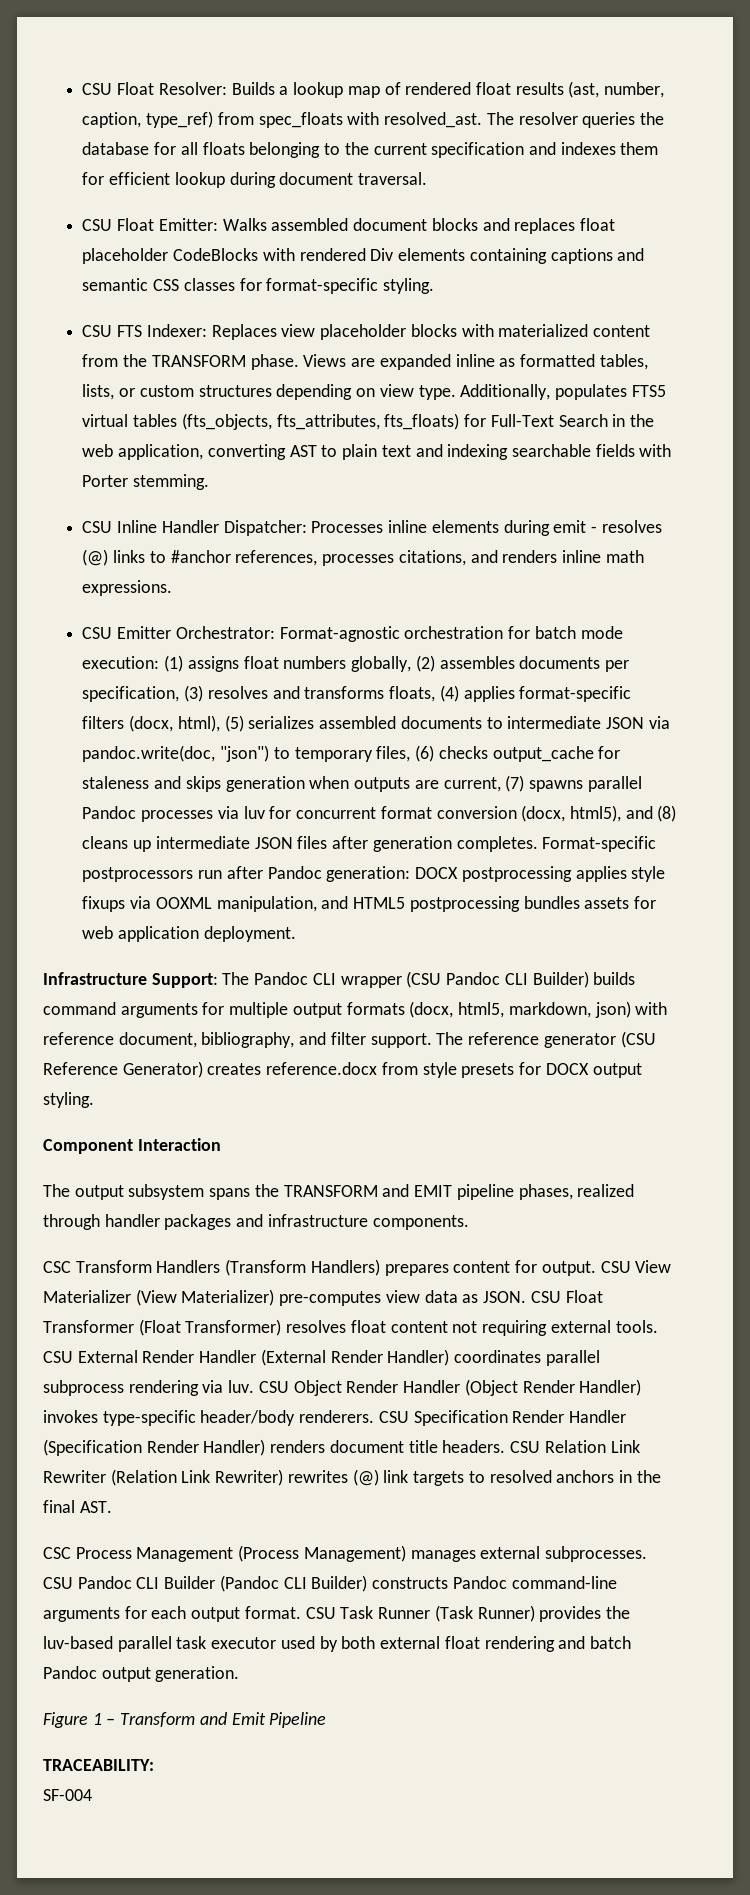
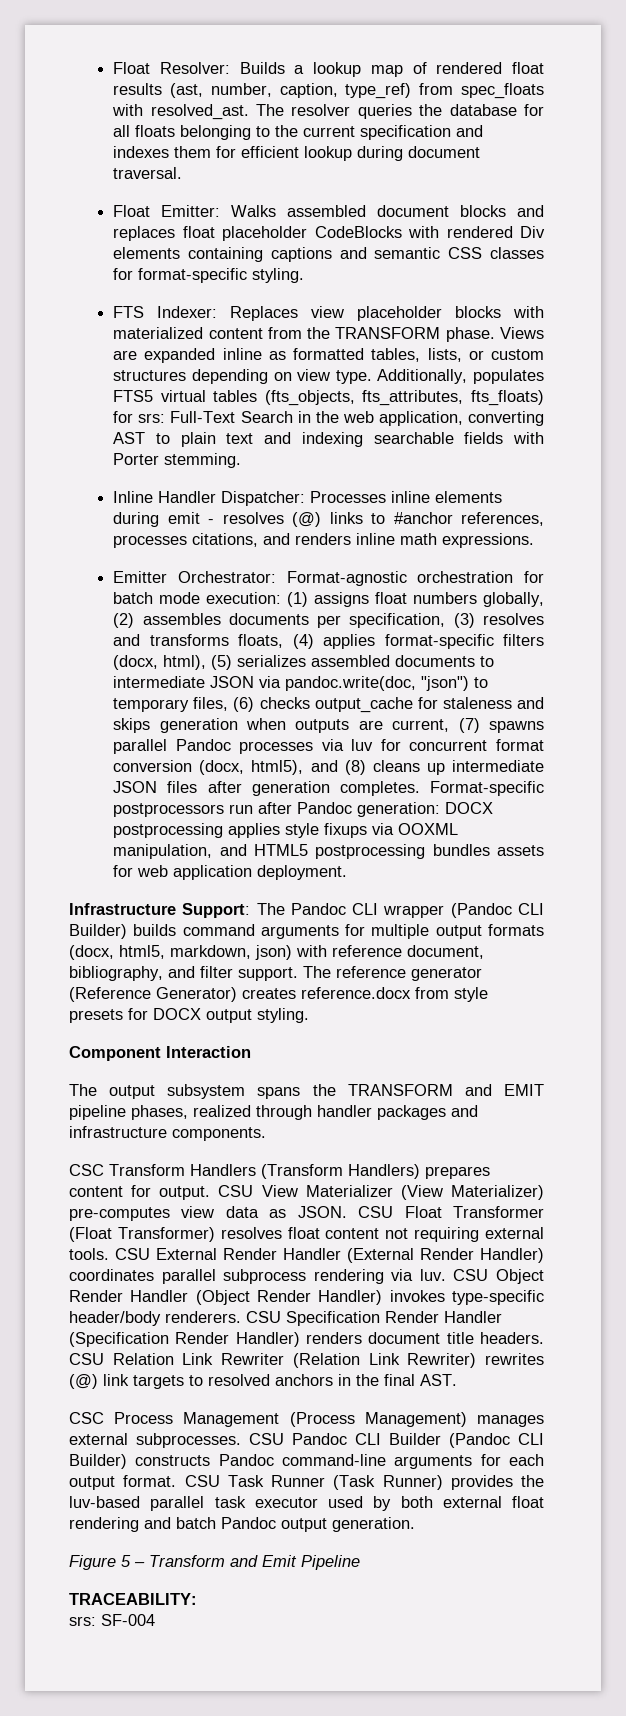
- CSU Float Resolver: Builds a lookup map of rendered float results (ast, number, caption, type_ref) from spec_floats with resolved_ast.
+ Float Resolver: Builds a lookup map of rendered float results (ast, number, caption, type_ref) from spec_floats with resolved_ast.
- CSU Float Emitter: Walks assembled document blocks and replaces float placeholder CodeBlocks with rendered Div elements containing captions and semantic CSS classes for format-specific styling.
+ Float Emitter: Walks assembled document blocks and replaces float placeholder CodeBlocks with rendered Div elements containing captions and semantic CSS classes for format-specific styling.
- CSU FTS Indexer: Replaces view placeholder blocks with materialized content from the TRANSFORM phase.
+ FTS Indexer: Replaces view placeholder blocks with materialized content from the TRANSFORM phase.
- Additionally, populates FTS5 virtual tables (fts_objects, fts_attributes, fts_floats) for Full-Text Search in the web application, converting AST to plain text and indexing searchable fields with Porter stemming.
+ Additionally, populates FTS5 virtual tables (fts_objects, fts_attributes, fts_floats) for srs: Full-Text Search in the web application, converting AST to plain text and indexing searchable fields with Porter stemming.
- CSU Inline Handler Dispatcher: Processes inline elements during emit - resolves (@) links to #anchor references, processes citations, and renders inline math expressions.
+ Inline Handler Dispatcher: Processes inline elements during emit - resolves (@) links to #anchor references, processes citations, and renders inline math expressions.
- CSU Emitter Orchestrator:
+ Emitter Orchestrator:
- Infrastructure Support: The Pandoc CLI wrapper (CSU Pandoc CLI Builder) builds command arguments for multiple output formats (docx, html5, markdown, json) with reference document, bibliography, and filter support.
+ Infrastructure Support: The Pandoc CLI wrapper (Pandoc CLI Builder) builds command arguments for multiple output formats (docx, html5, markdown, json) with reference document, bibliography, and filter support.
- The reference generator (CSU Reference Generator) creates reference.docx from style presets for DOCX output styling.
+ The reference generator (Reference Generator) creates reference.docx from style presets for DOCX output styling.
- Figure 1 – Transform and Emit Pipeline
+ Figure 5 – Transform and Emit Pipeline
- SF-004
+ srs: SF-004

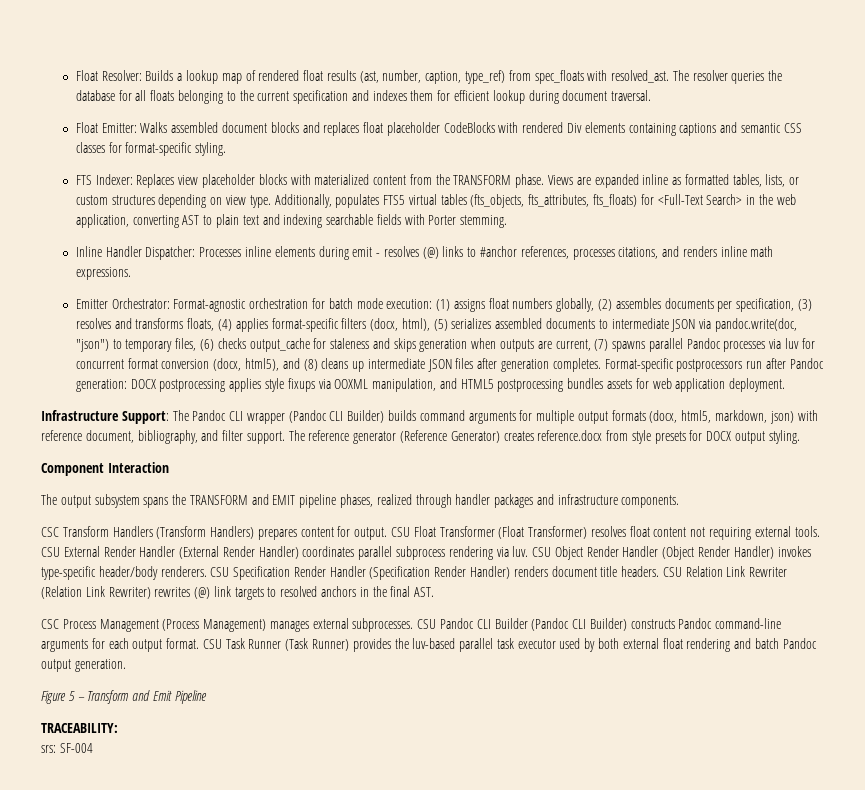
- Additionally, populates FTS5 virtual tables (fts_objects, fts_attributes, fts_floats) for srs: Full-Text Search in the web application, converting AST to plain text and indexing searchable fields with Porter stemming.
+ Additionally, populates FTS5 virtual tables (fts_objects, fts_attributes, fts_floats) for <Full-Text Search> in the web application, converting AST to plain text and indexing searchable fields with Porter stemming.
- CSU View Materializer (View Materializer) pre-computes view data as JSON. CSU Float Transformer (Float Transformer) resolves float content not requiring external tools.
+ CSU Float Transformer (Float Transformer) resolves float content not requiring external tools.

